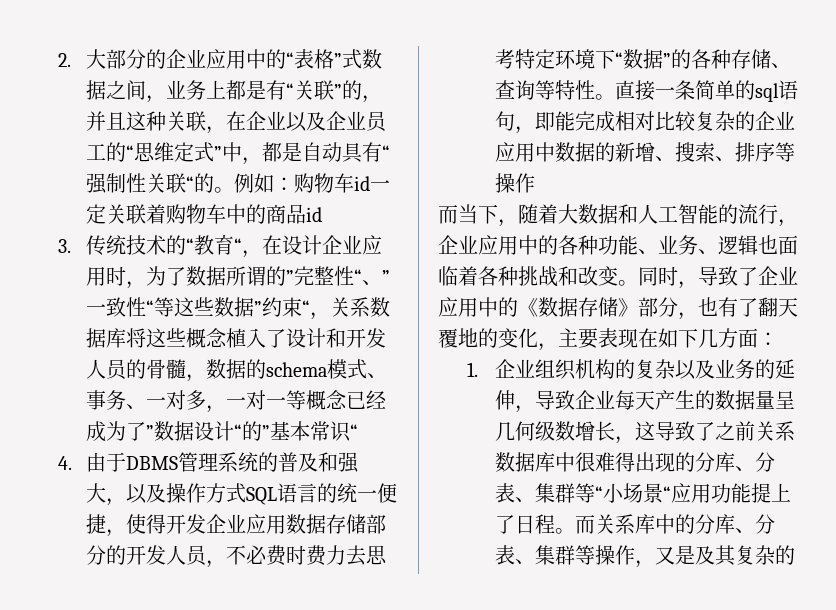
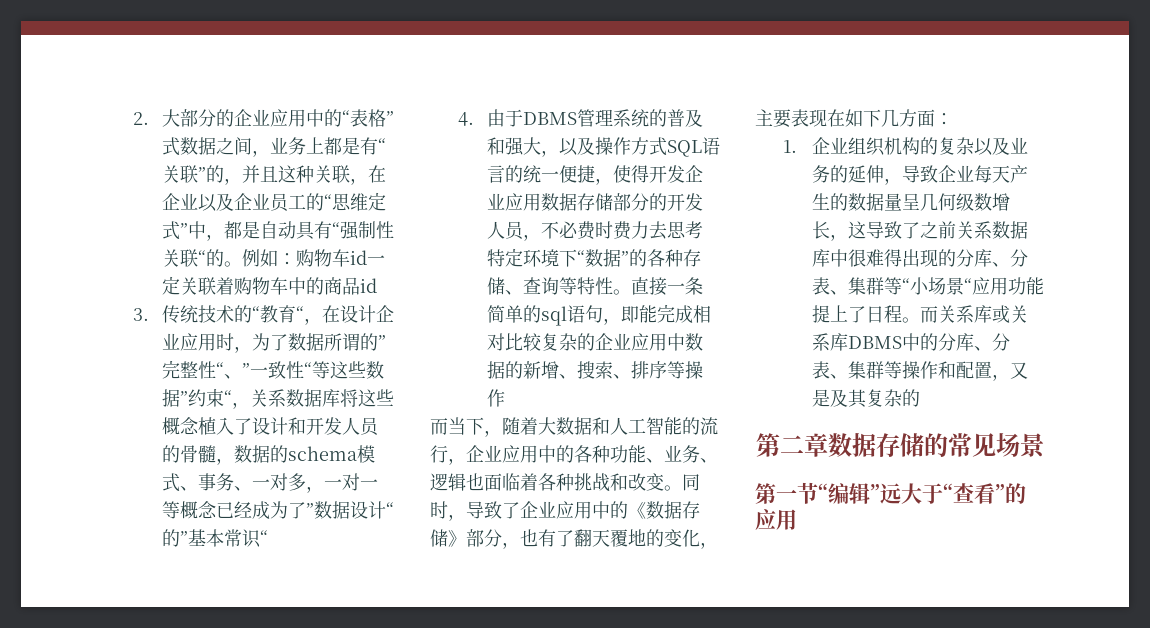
- 而关系库中的分库、分表、集群等操作，又是及其复杂的
+ 而关系库或关系库DBMS中的分库、分表、集群等操作和配置，又是及其复杂的
+ 第二章数据存储的常见场景
+ 第一节“编辑”远大于“查看”的应用

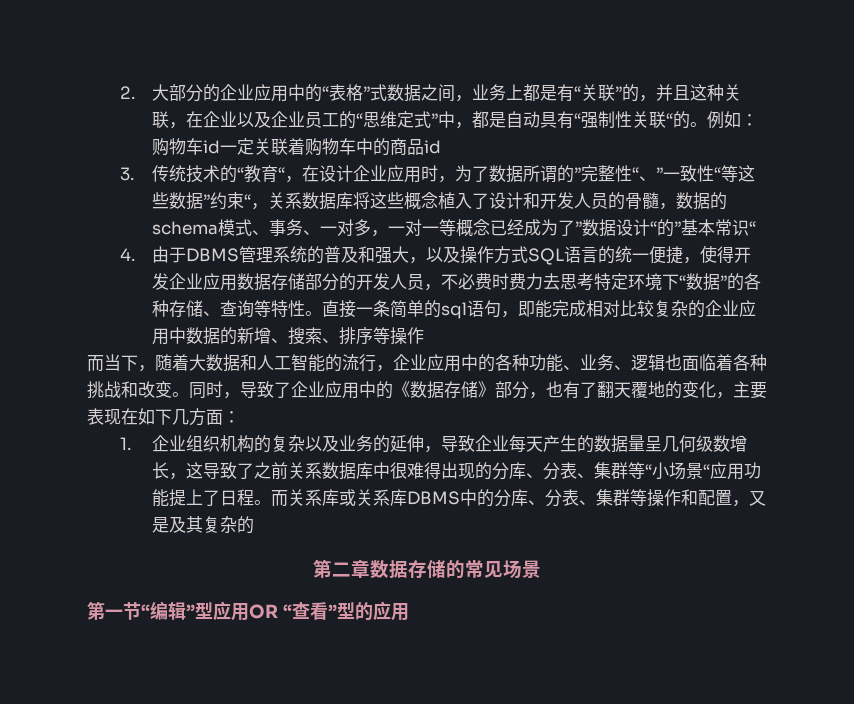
- 第一节“编辑”远大于“查看”的应用
+ 第一节“编辑”型应用OR “查看”型的应用

